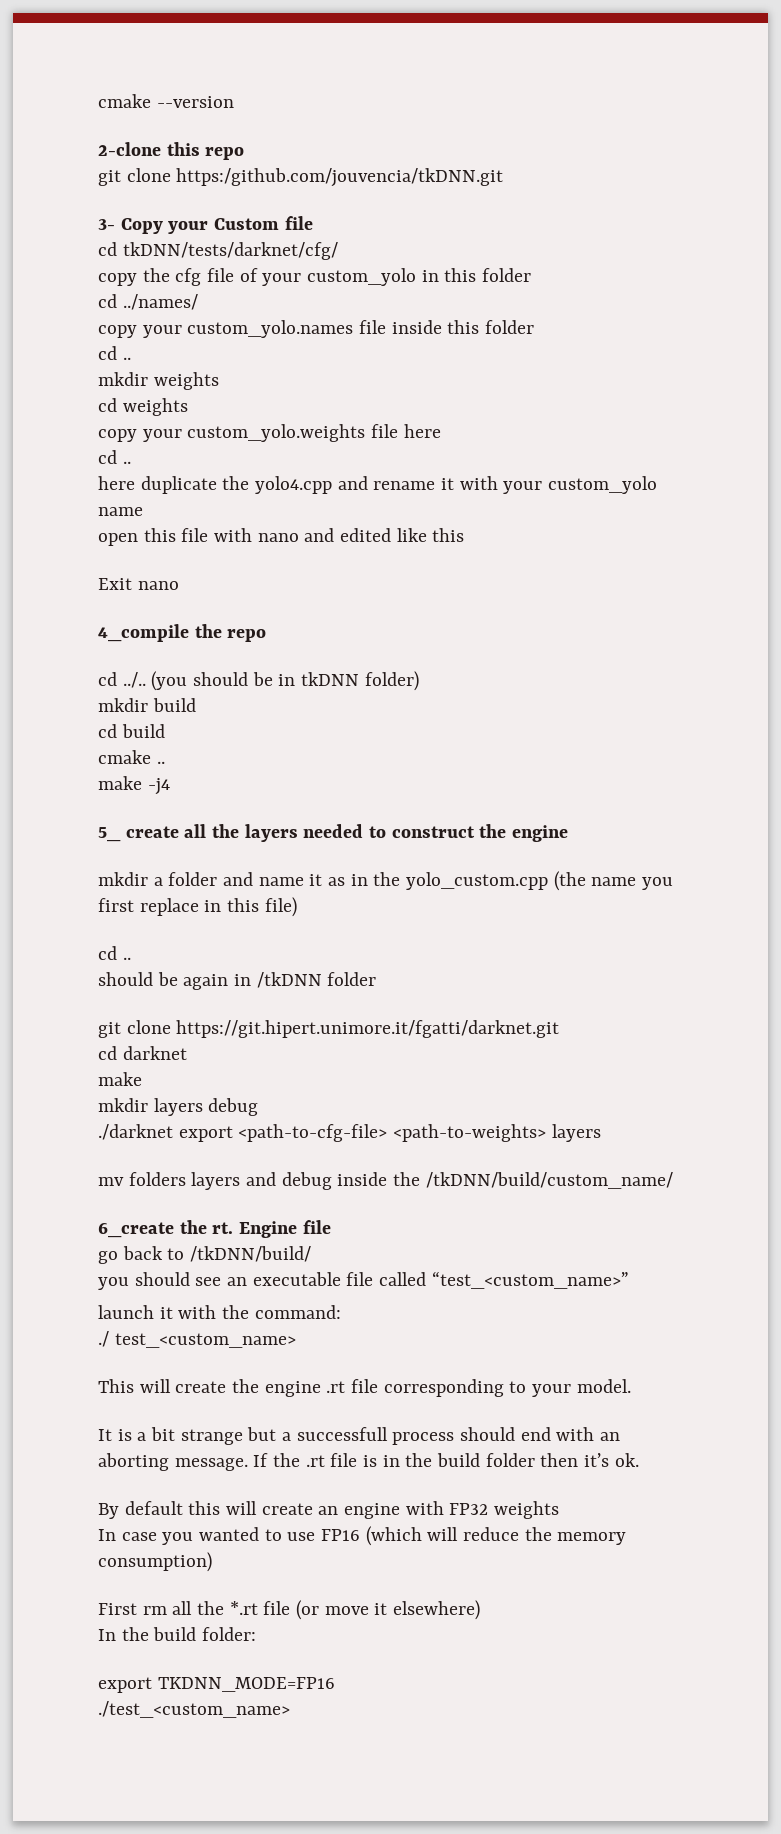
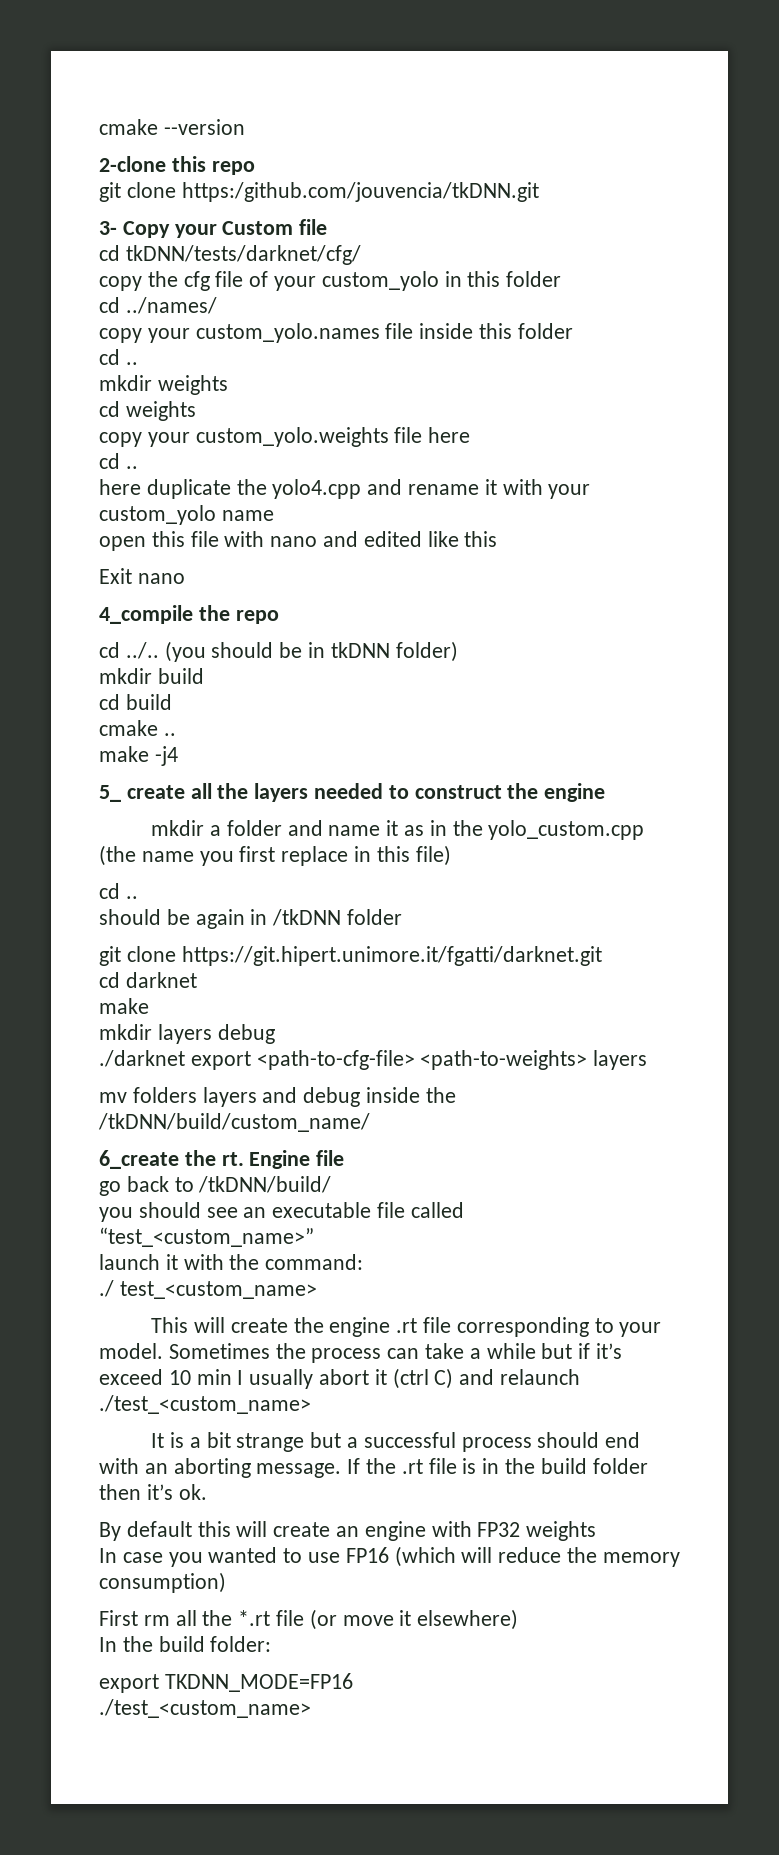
+ Sometimes the process can take a while but if it’s exceed 10 min I usually abort it (ctrl C) and relaunch ./test_<custom_name>
- It is a bit strange but a successfull process should end with an aborting message.
+ It is a bit strange but a successful process should end with an aborting message.

